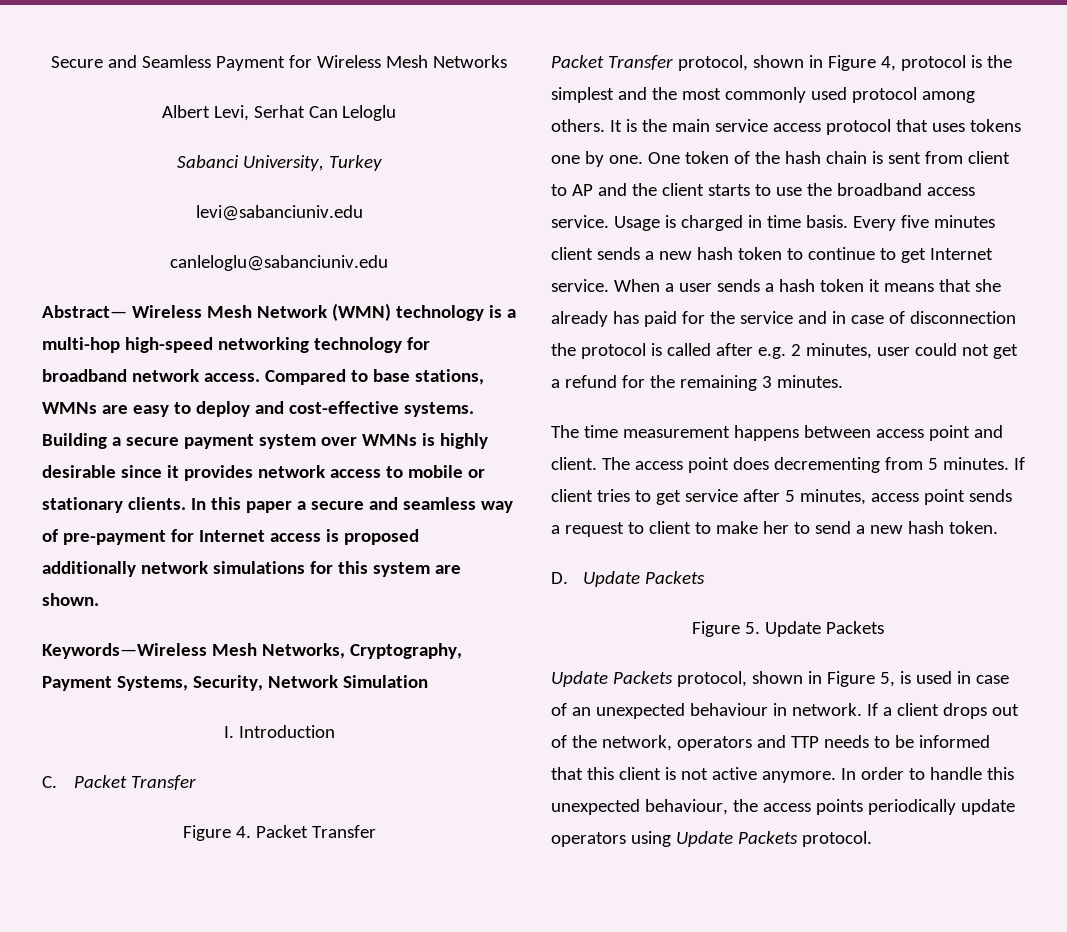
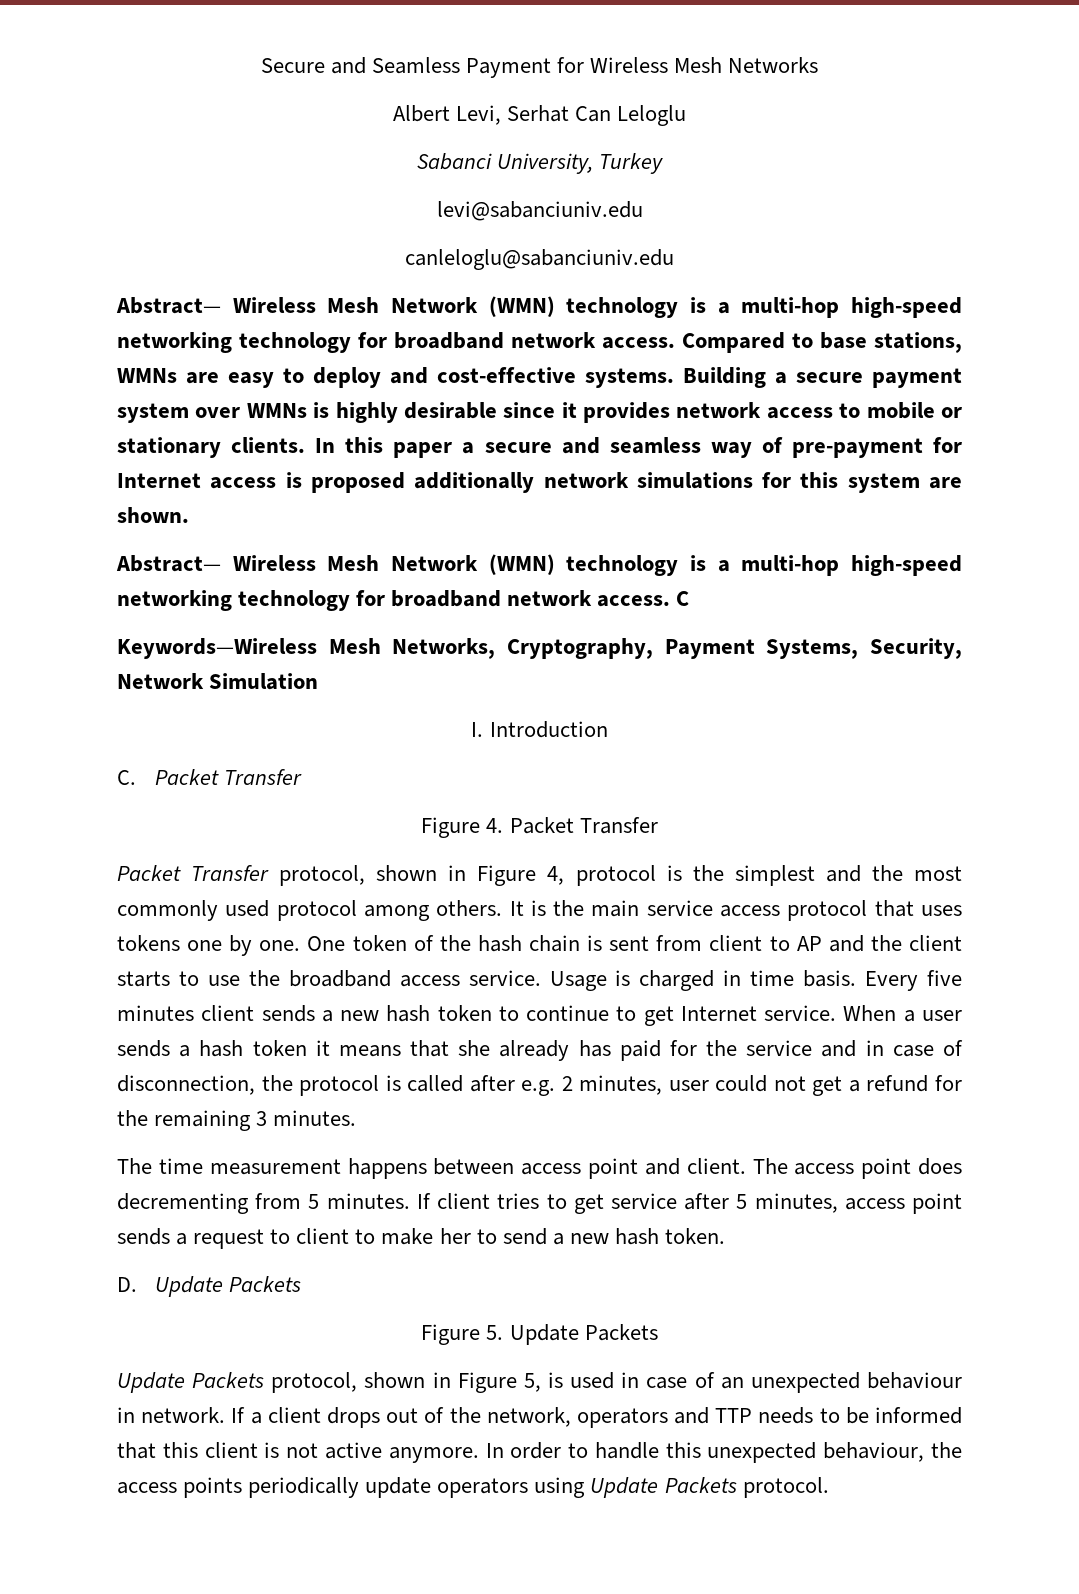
+ Abstract— Wireless Mesh Network (WMN) technology is a multi-hop high-speed networking technology for broadband network access. C
- When a user sends a hash token it means that she already has paid for the service and in case of disconnection the protocol is called after e.g. 2 minutes, user could not get a refund for the remaining 3 minutes.
+ When a user sends a hash token it means that she already has paid for the service and in case of disconnection, the protocol is called after e.g. 2 minutes, user could not get a refund for the remaining 3 minutes.

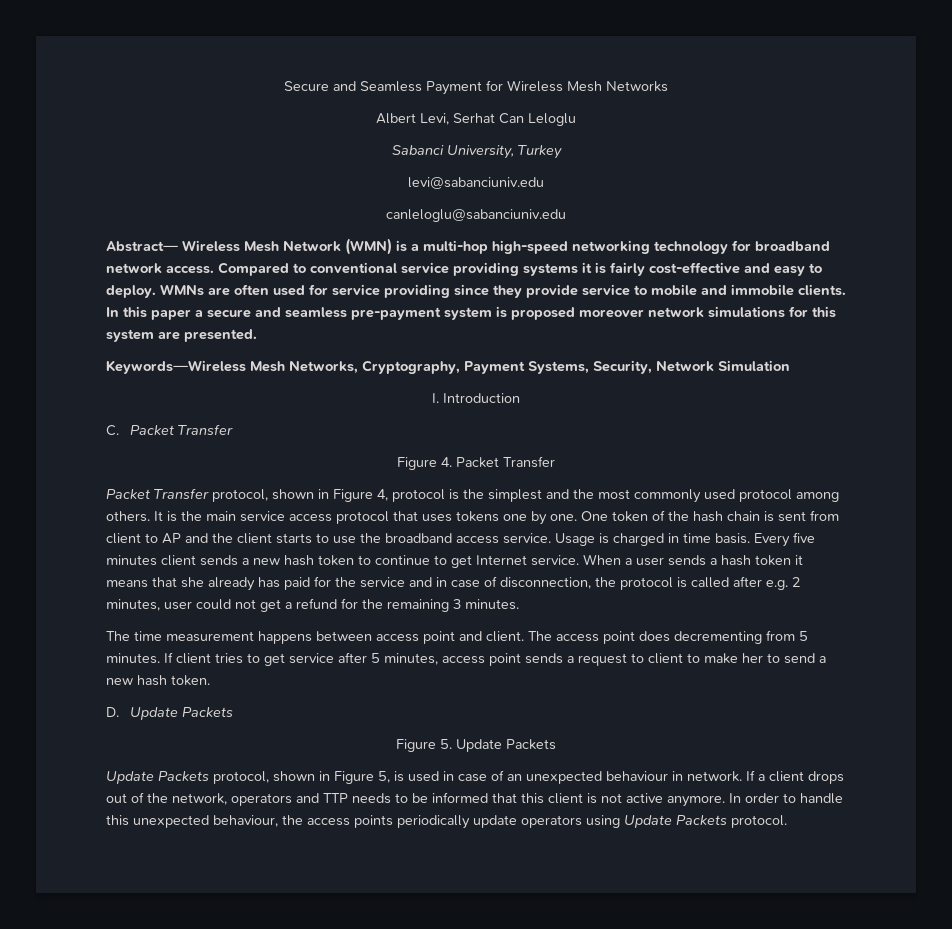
  canleloglu@sabanciuniv.edu
- Abstract— Wireless Mesh Network (WMN) technology is a multi-hop high-speed networking technology for broadband network access.
+ Abstract— Wireless Mesh Network (WMN) is a multi-hop high-speed networking technology for broadband network access.
- Compared to base stations, WMNs are easy to deploy and cost-effective systems. Building a secure payment system over WMNs is highly desirable since it provides network access to mobile or stationary clients.
+ Compared to conventional service providing systems it is fairly cost-effective and easy to deploy. WMNs are often used for service providing since they provide service to mobile and immobile clients.
- In this paper a secure and seamless way of pre-payment for Internet access is proposed additionally network simulations for this system are shown.
- Abstract— Wireless Mesh Network (WMN) technology is a multi-hop high-speed networking technology for broadband network access. C
+ In this paper a secure and seamless pre-payment system is proposed moreover network simulations for this system are presented.

